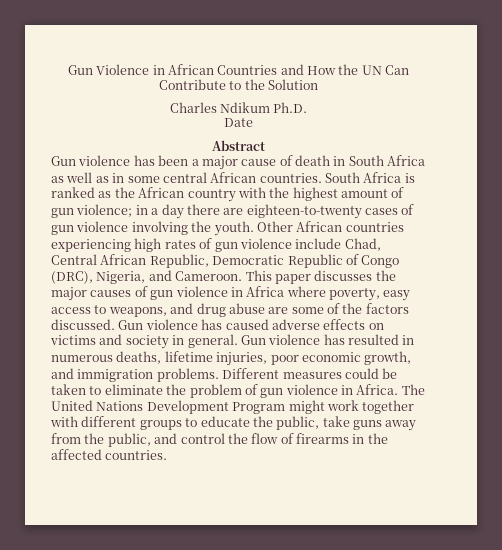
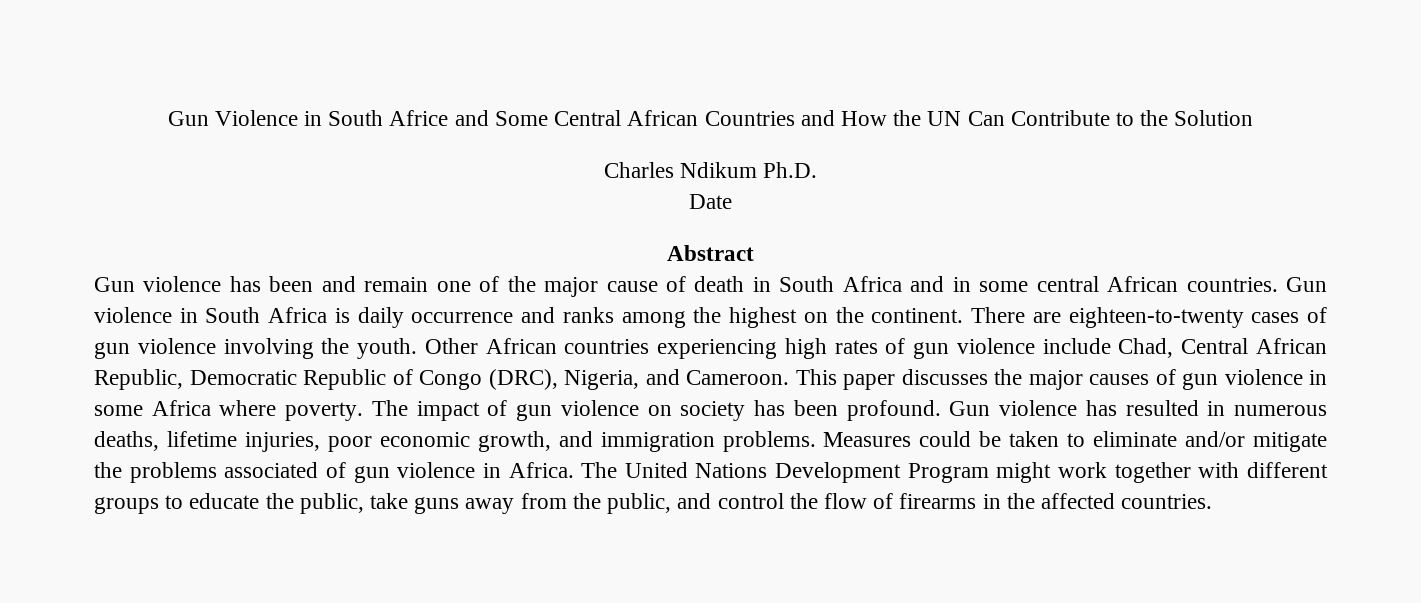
- Gun Violence in African Countries and How the UN Can Contribute to the Solution
+ Gun Violence in South Africe and Some Central African Countries and How the UN Can Contribute to the Solution
- Gun violence has been a major cause of death in South Africa as well as in some central African countries.
+ Gun violence has been and remain one of the major cause of death in South Africa and in some central African countries.
- South Africa is ranked as the African country with the highest amount of gun violence; in a day there are eighteen-to-twenty cases of gun violence involving the youth.
+ Gun violence in South Africa is daily occurrence and ranks among the highest on the continent. There are eighteen-to-twenty cases of gun violence involving the youth.
- This paper discusses the major causes of gun violence in Africa where poverty, easy access to weapons, and drug abuse are some of the factors discussed. Gun violence has caused adverse effects on victims and society in general.
+ This paper discusses the major causes of gun violence in some Africa where poverty. The impact of gun violence on society has been profound.
- Different measures could be taken to eliminate the problem of gun violence in Africa.
+ Measures could be taken to eliminate and/or mitigate the problems associated of gun violence in Africa.

